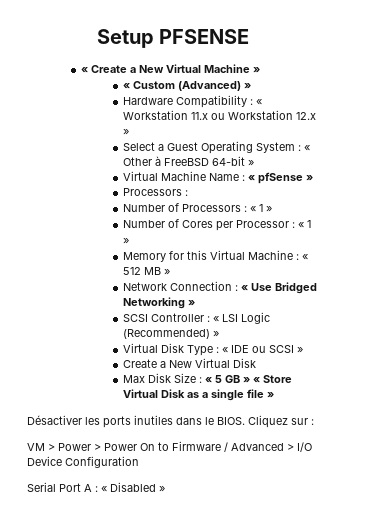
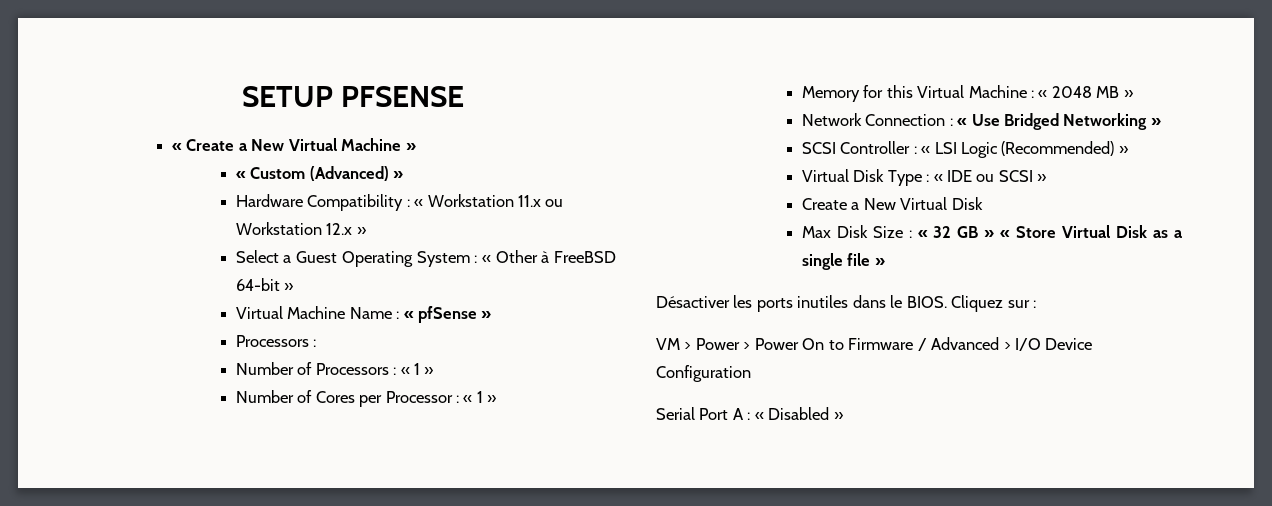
- Setup PFSENSE
+ SETUP PFSENSE
- Memory for this Virtual Machine : « 512 MB »
+ Memory for this Virtual Machine : « 2048 MB »
- Max Disk Size : « 5 GB » « Store Virtual Disk as a single file »
+ Max Disk Size : « 32 GB » « Store Virtual Disk as a single file »

